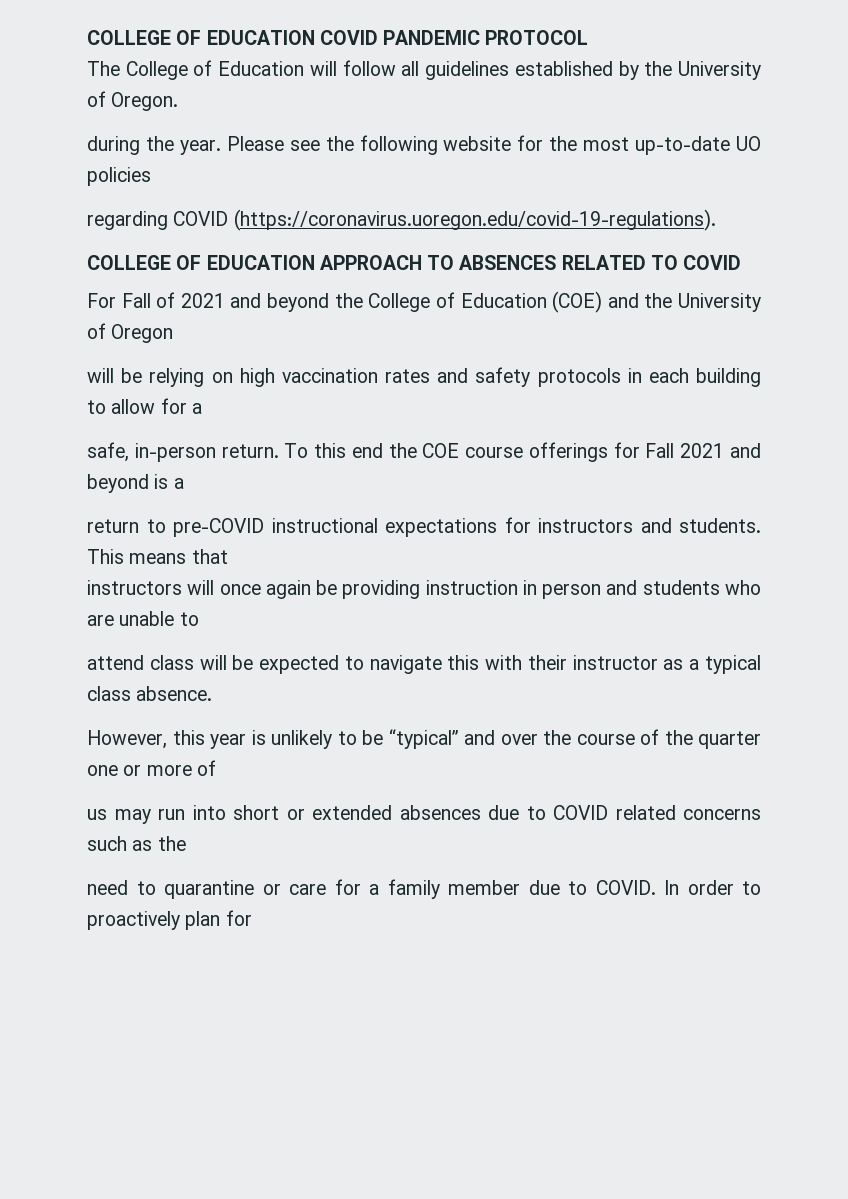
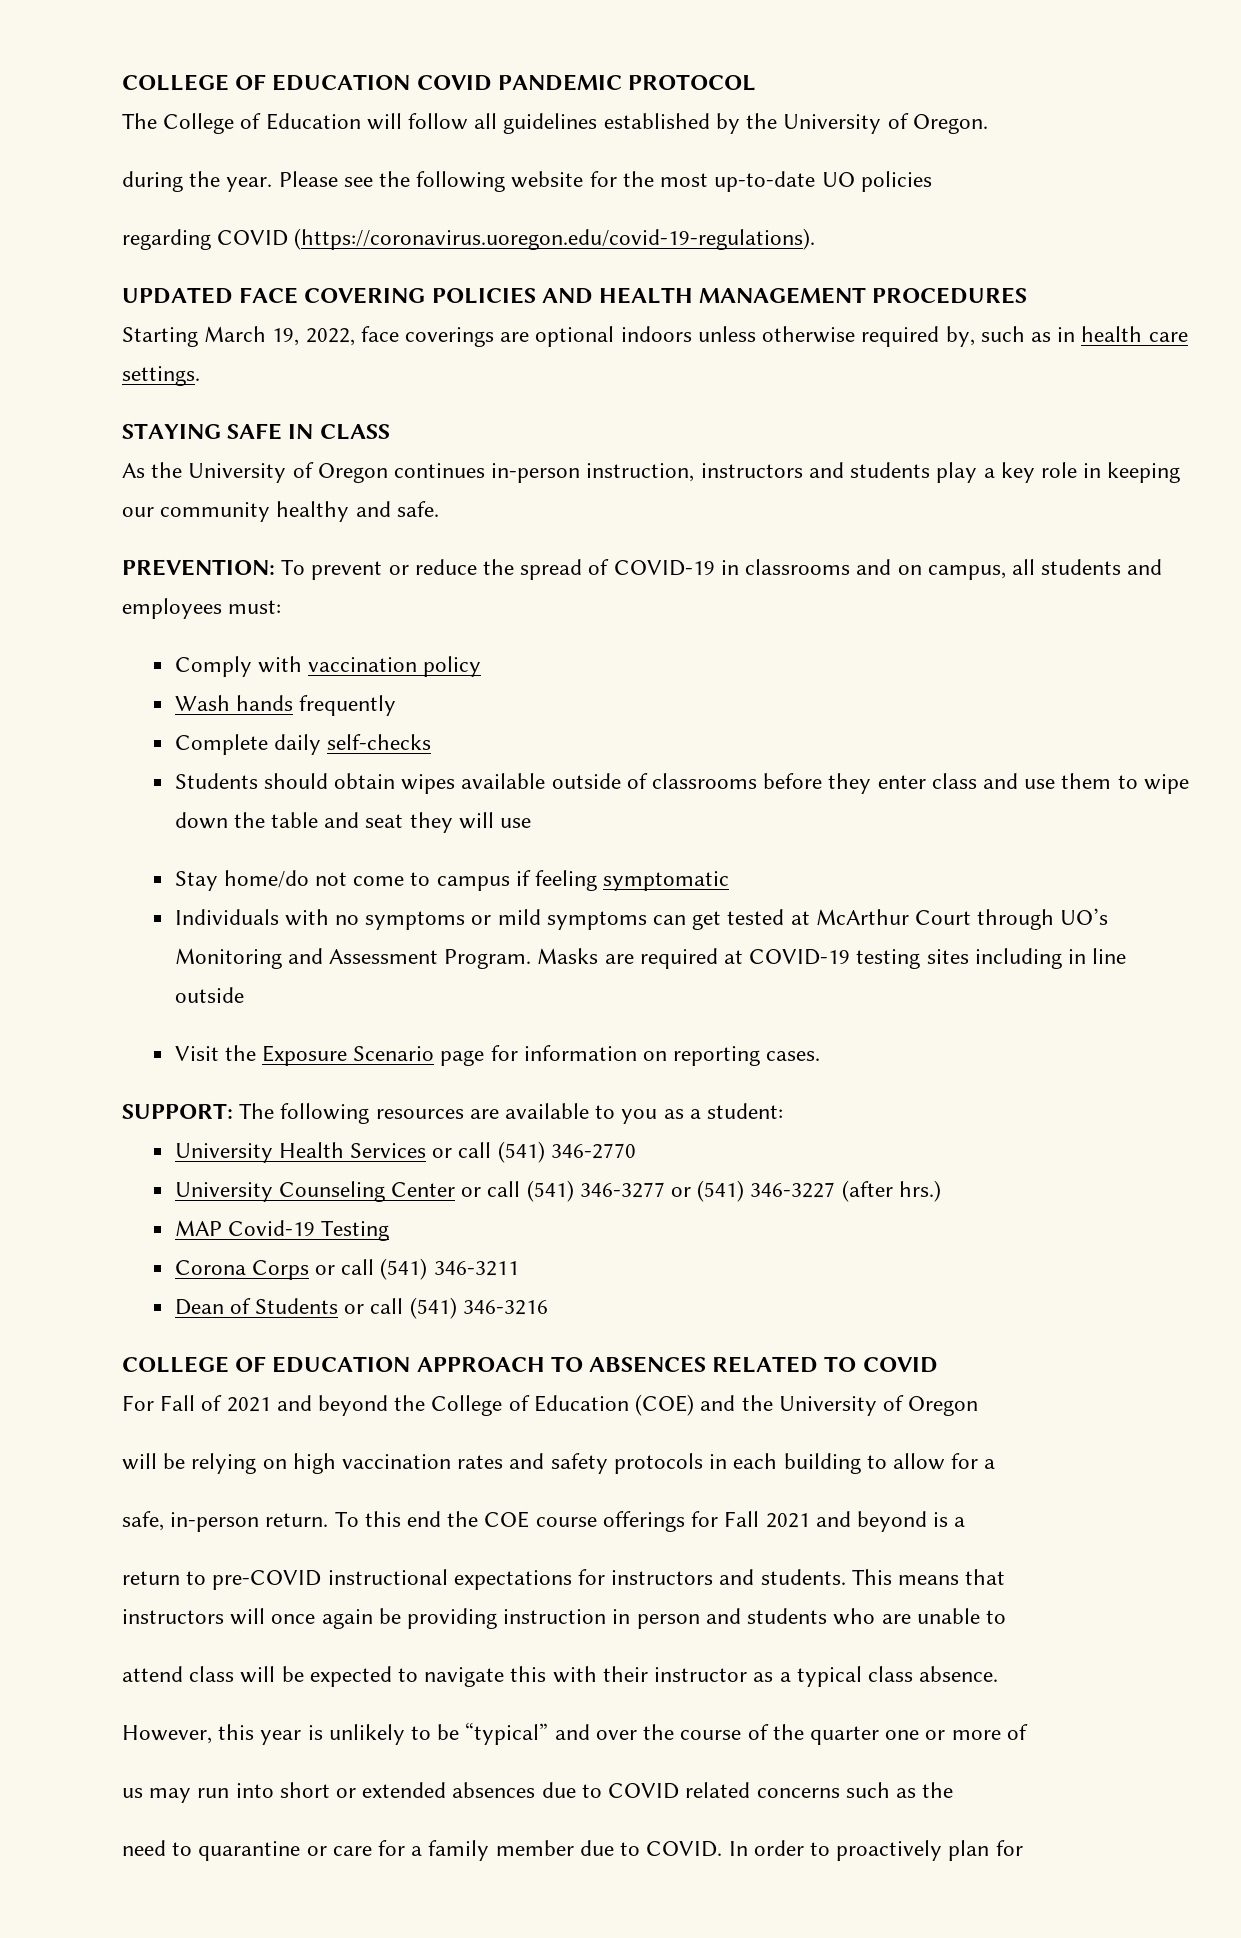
+ UPDATED FACE COVERING POLICIES AND HEALTH MANAGEMENT PROCEDURES
+ Starting March 19, 2022, face coverings are optional indoors unless otherwise required by, such as in health care settings.
+ STAYING SAFE IN CLASS
+ As the University of Oregon continues in-person instruction, instructors and students play a key role in keeping our community healthy and safe.
+ PREVENTION: To prevent or reduce the spread of COVID-19 in classrooms and on campus, all students and employees must:
+ Comply with vaccination policy
+ Wash hands frequently
+ Complete daily self-checks
+ Students should obtain wipes available outside of classrooms before they enter class and use them to wipe down the table and seat they will use
+ Stay home/do not come to campus if feeling symptomatic
+ Individuals with no symptoms or mild symptoms can get tested at McArthur Court through UO’s Monitoring and Assessment Program. Masks are required at COVID-19 testing sites including in line outside
+ Visit the Exposure Scenario page for information on reporting cases.
+ SUPPORT: The following resources are available to you as a student:
+ University Health Services or call (541) 346-2770
+ University Counseling Center or call (541) 346-3277 or (541) 346-3227 (after hrs.)
+ MAP Covid-19 Testing
+ Corona Corps or call (541) 346-3211
+ Dean of Students or call (541) 346-3216

